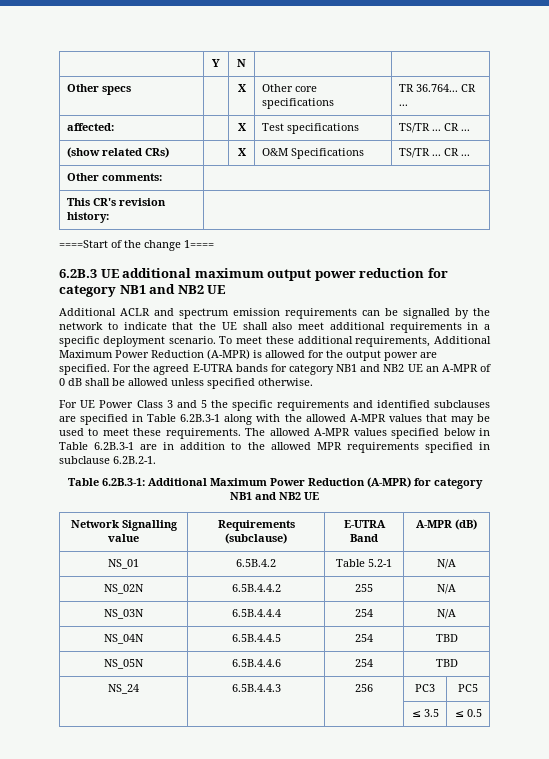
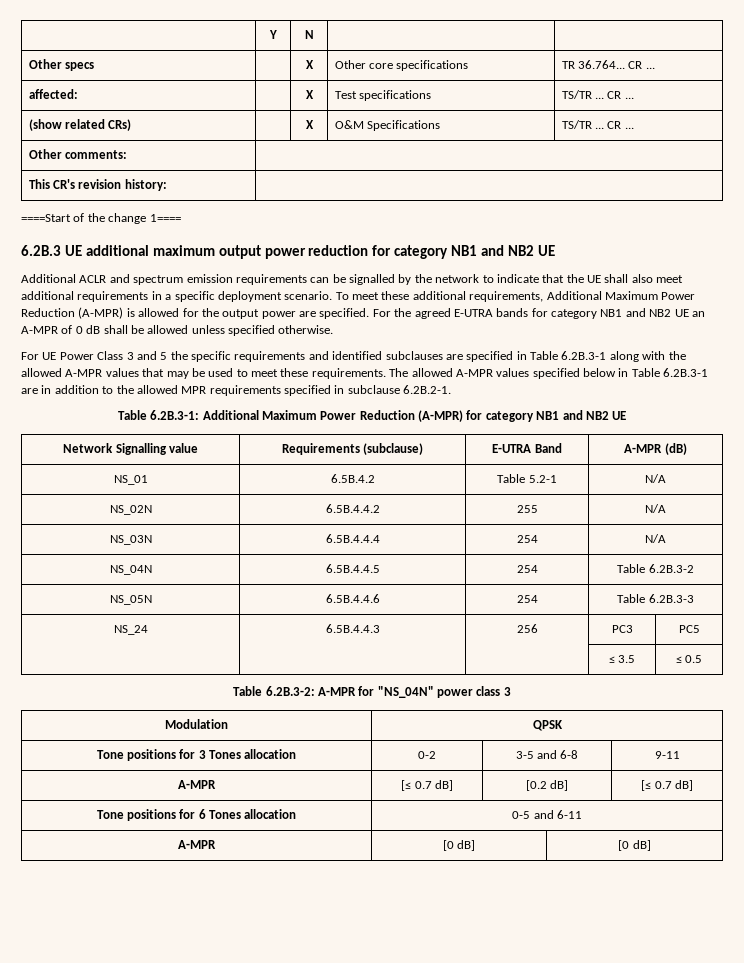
- NS_04N | 6.5B.4.4.5 | 254 | TBD
+ NS_04N | 6.5B.4.4.5 | 254 | Table 6.2B.3-2
- NS_05N | 6.5B.4.4.6 | 254 | TBD
+ NS_05N | 6.5B.4.4.6 | 254 | Table 6.2B.3-3
+ Table 6.2B.3-2: A-MPR for "NS_04N" power class 3
+ Modulation | QPSK
+ Tone positions for 3 Tones allocation | 0-2 | 3-5 and 6-8 | 9-11
+ A-MPR | [≤ 0.7 dB] | [0.2 dB] | [≤ 0.7 dB]
+ Tone positions for 6 Tones allocation | 0-5 and 6-11
+ A-MPR | [0 dB] | [0 dB]

